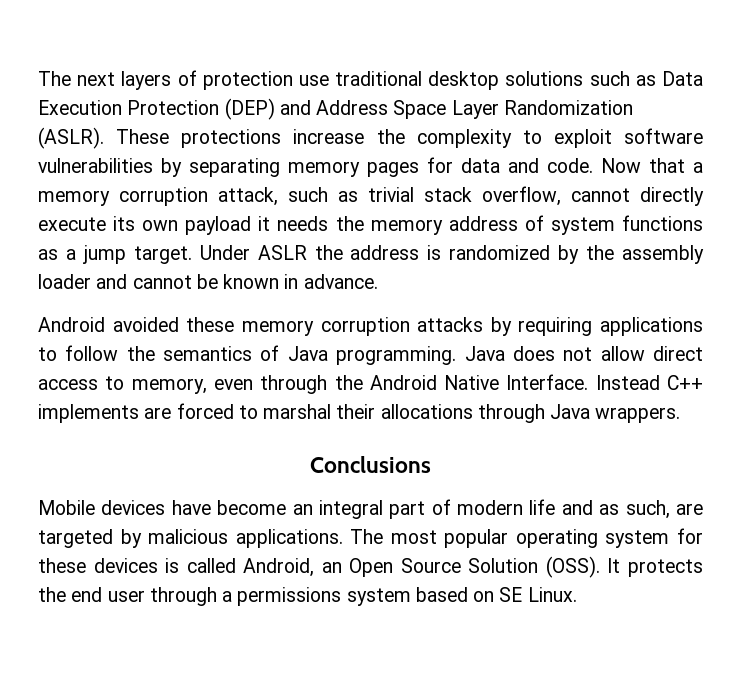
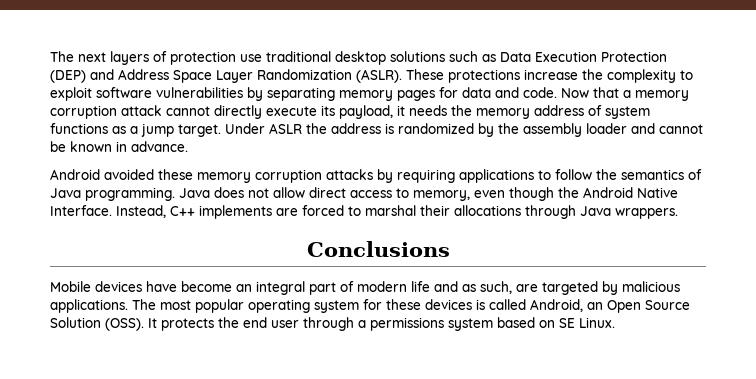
- Now that a memory corruption attack, such as trivial stack overflow, cannot directly execute its own payload it needs the memory address of system functions as a jump target.
+ Now that a memory corruption attack cannot directly execute its payload, it needs the memory address of system functions as a jump target.
- Java does not allow direct access to memory, even through the Android Native Interface.
+ Java does not allow direct access to memory, even though the Android Native Interface.
- Instead C++ implements are forced to marshal their allocations through Java wrappers.
+ Instead, C++ implements are forced to marshal their allocations through Java wrappers.

